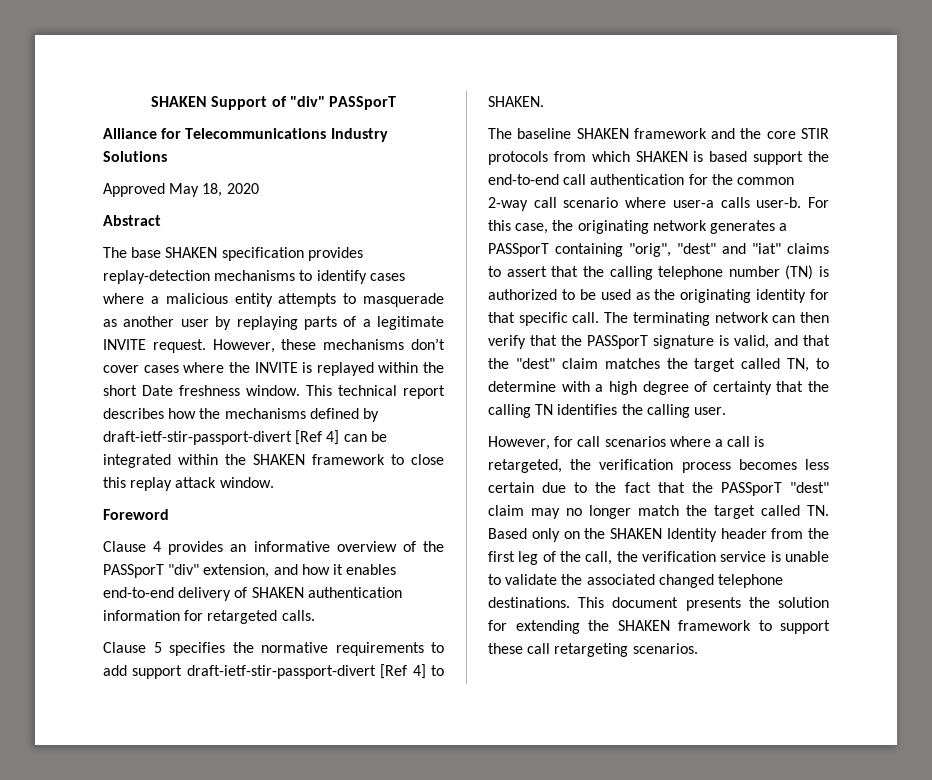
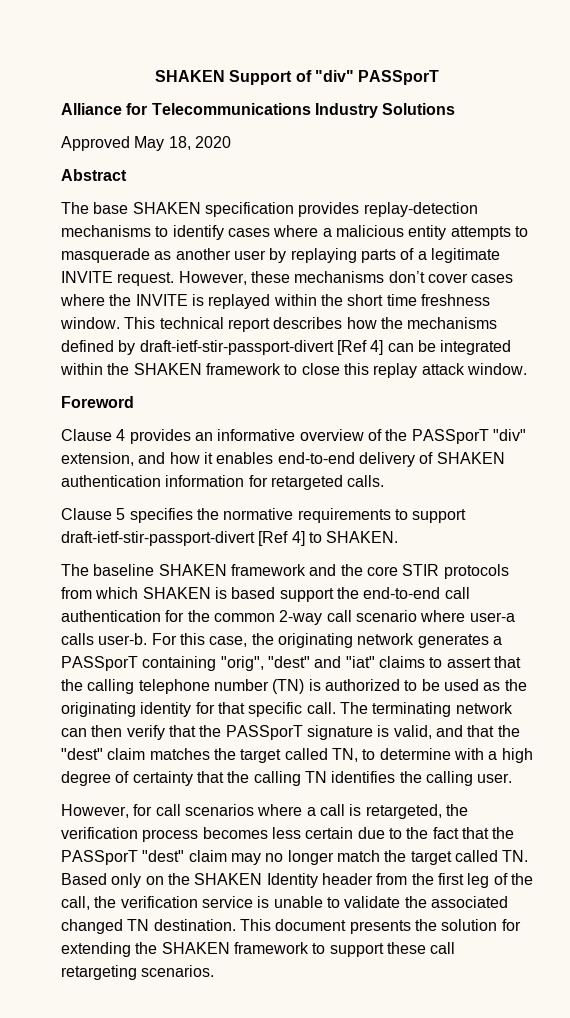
- However, these mechanisms don’t cover cases where the INVITE is replayed within the short Date freshness window.
+ However, these mechanisms don’t cover cases where the INVITE is replayed within the short time freshness window.
- Clause 5 specifies the normative requirements to add support draft-ietf-stir-passport-divert [Ref 4] to SHAKEN.
+ Clause 5 specifies the normative requirements to support draft-ietf-stir-passport-divert [Ref 4] to SHAKEN.
- However, for call scenarios where a call is retargeted, the verification process becomes less certain due to the fact that the PASSporT "dest" claim may no longer match the target called TN. Based only on the SHAKEN Identity header from the first leg of the call, the verification service is unable to validate the associated changed telephone destinations.
+ However, for call scenarios where a call is retargeted, the verification process becomes less certain due to the fact that the PASSporT "dest" claim may no longer match the target called TN. Based only on the SHAKEN Identity header from the first leg of the call, the verification service is unable to validate the associated changed TN destination.

